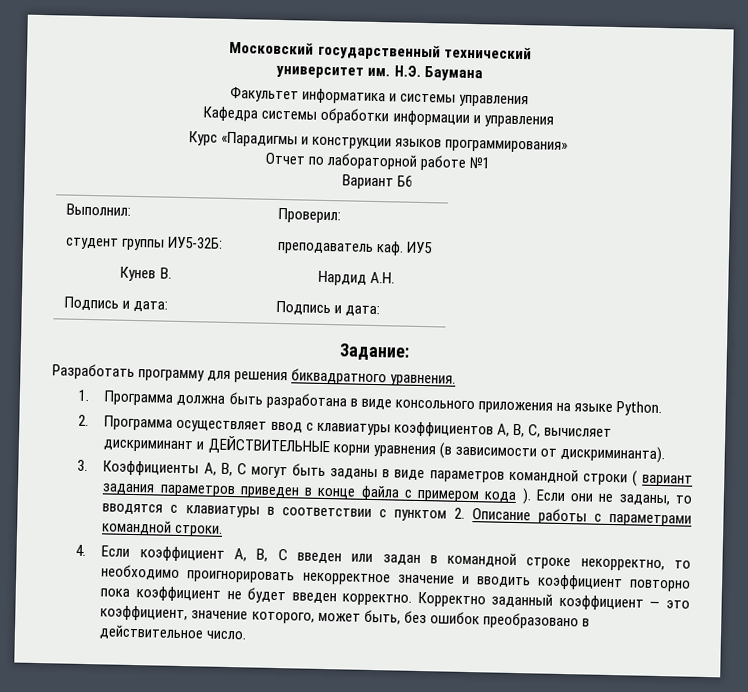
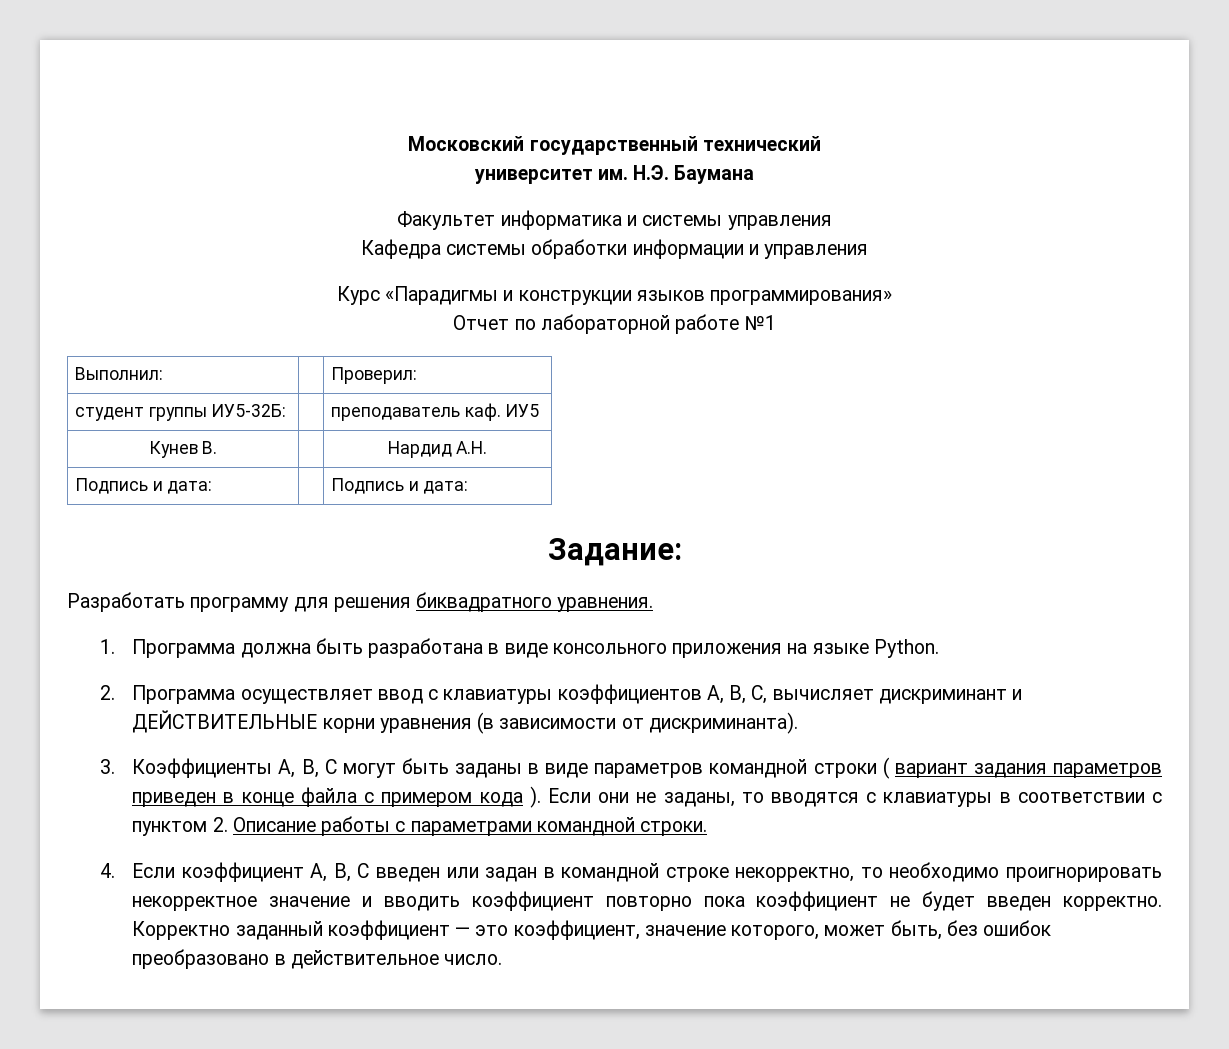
- Вариант Б6

